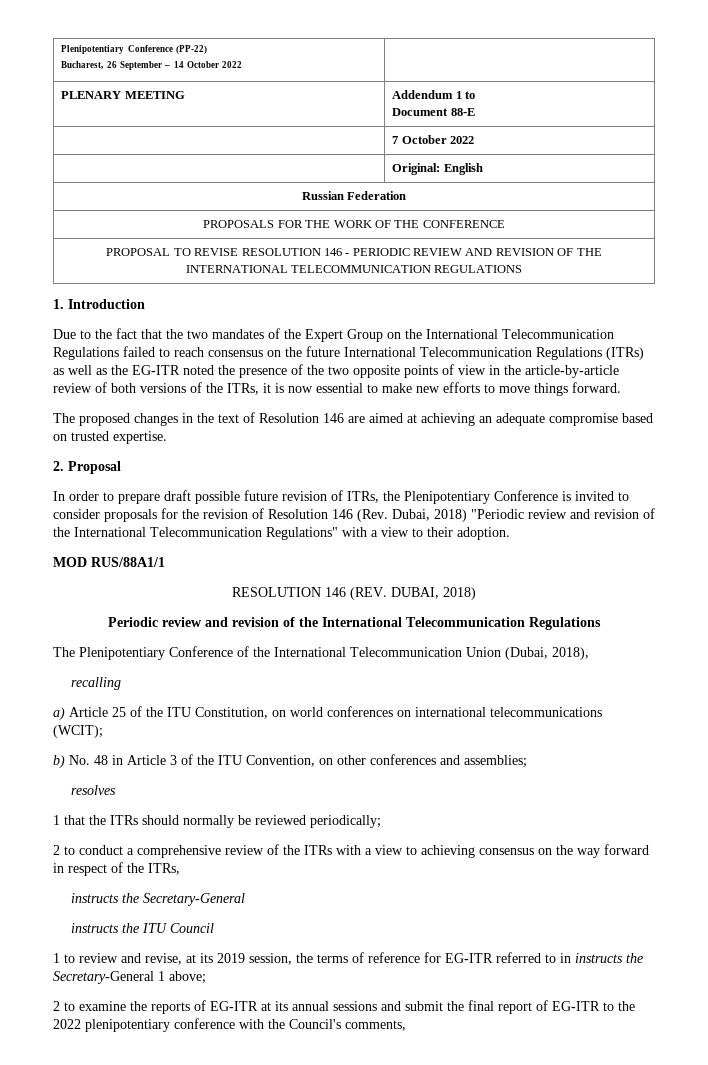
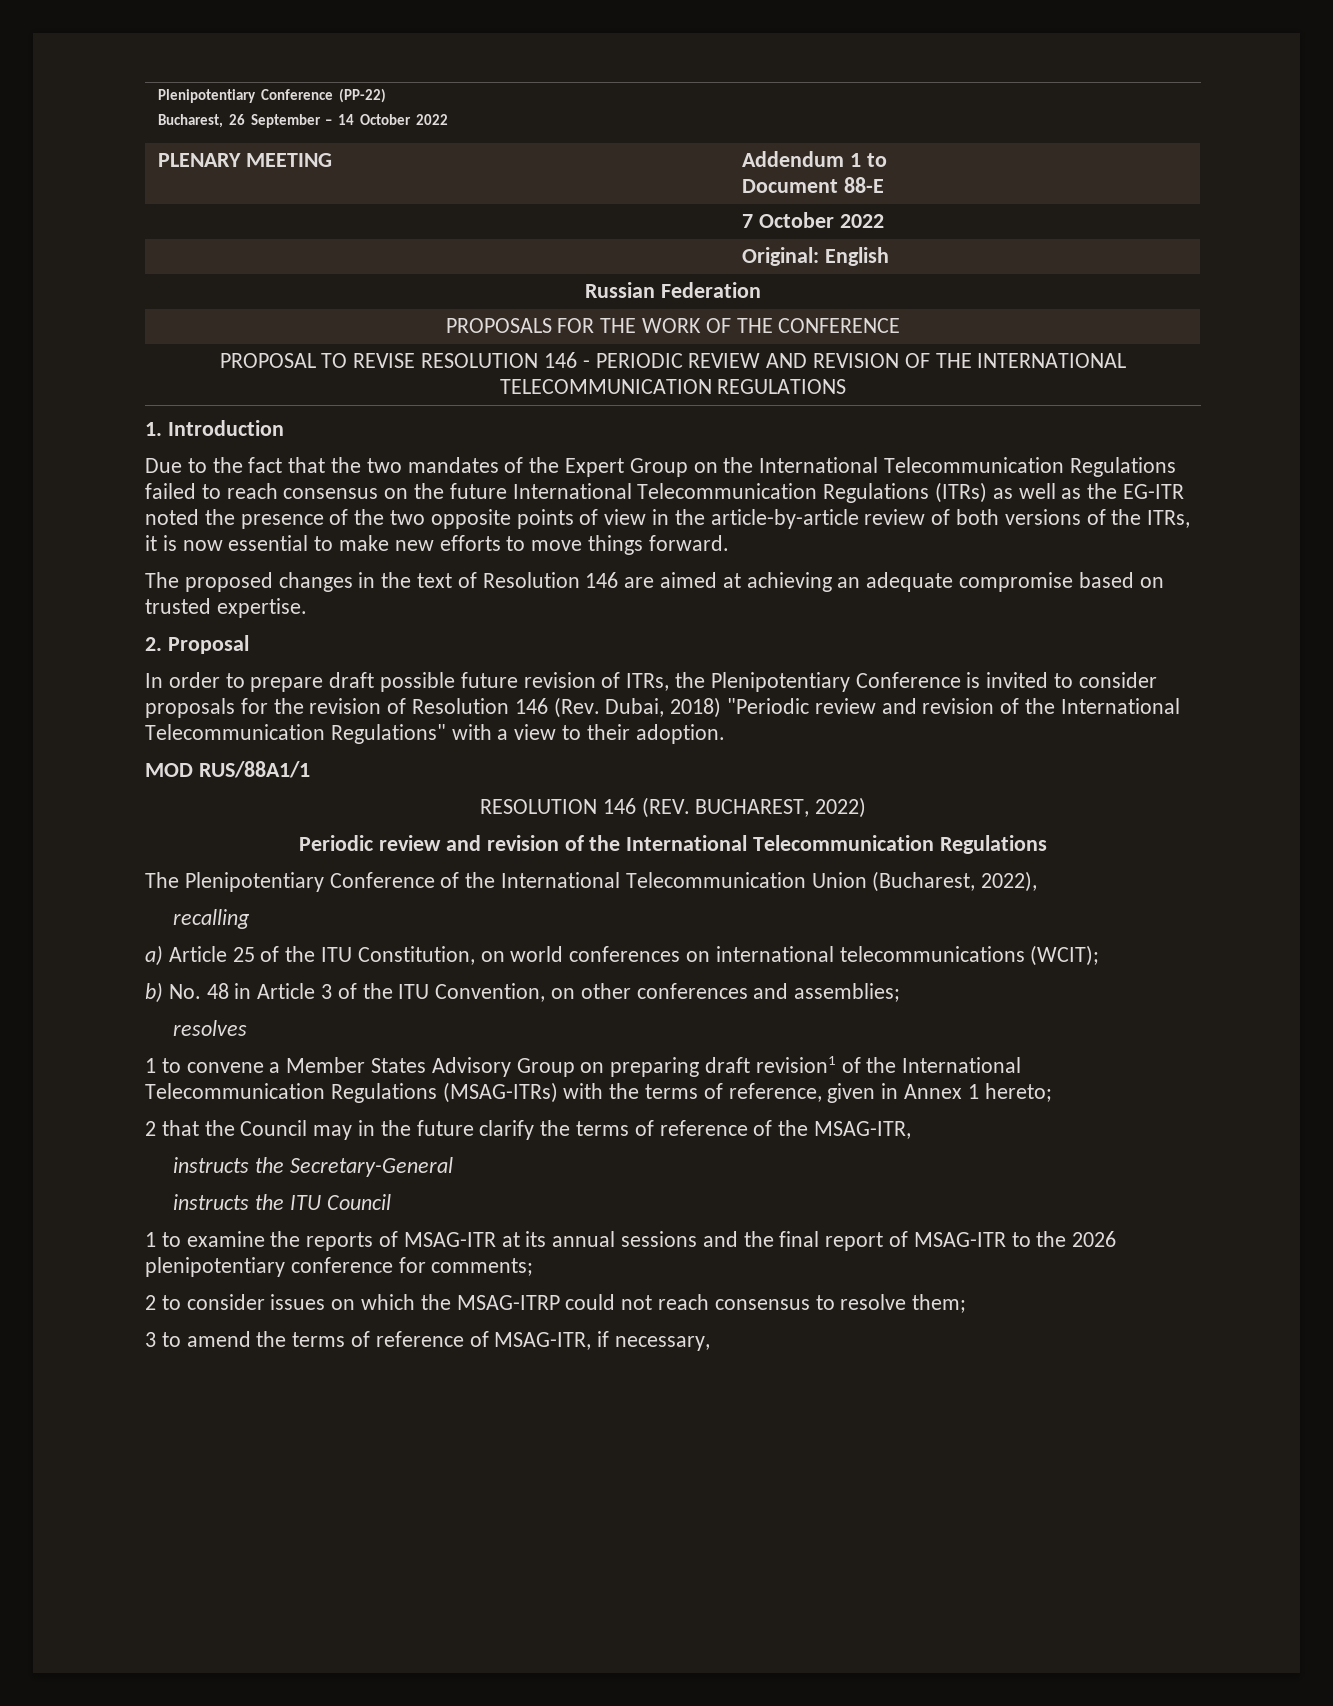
- RESOLUTION 146 (REV. DUBAI, 2018)
+ RESOLUTION 146 (REV. BUCHAREST, 2022)
- The Plenipotentiary Conference of the International Telecommunication Union (Dubai, 2018),
+ The Plenipotentiary Conference of the International Telecommunication Union (Bucharest, 2022),
- 1 that the ITRs should normally be reviewed periodically;
- 2 to conduct a comprehensive review of the ITRs with a view to achieving consensus on the way forward in respect of the ITRs,
+ 1 to convene a Member States Advisory Group on preparing draft revision1 of the International Telecommunication Regulations (MSAG-ITRs) with the terms of reference, given in Annex 1 hereto;
+ 2 that the Council may in the future clarify the terms of reference of the MSAG-ITR,
- 1 to review and revise, at its 2019 session, the terms of reference for EG-ITR referred to in instructs the Secretary-General 1 above;
- 2 to examine the reports of EG-ITR at its annual sessions and submit the final report of EG-ITR to the 2022 plenipotentiary conference with the Council's comments,
+ 1 to examine the reports of MSAG-ITR at its annual sessions and the final report of MSAG-ITR to the 2026 plenipotentiary conference for comments;
+ 2 to consider issues on which the MSAG-ITRР could not reach consensus to resolve them;
+ 3 to amend the terms of reference of MSAG-ITR, if necessary,

